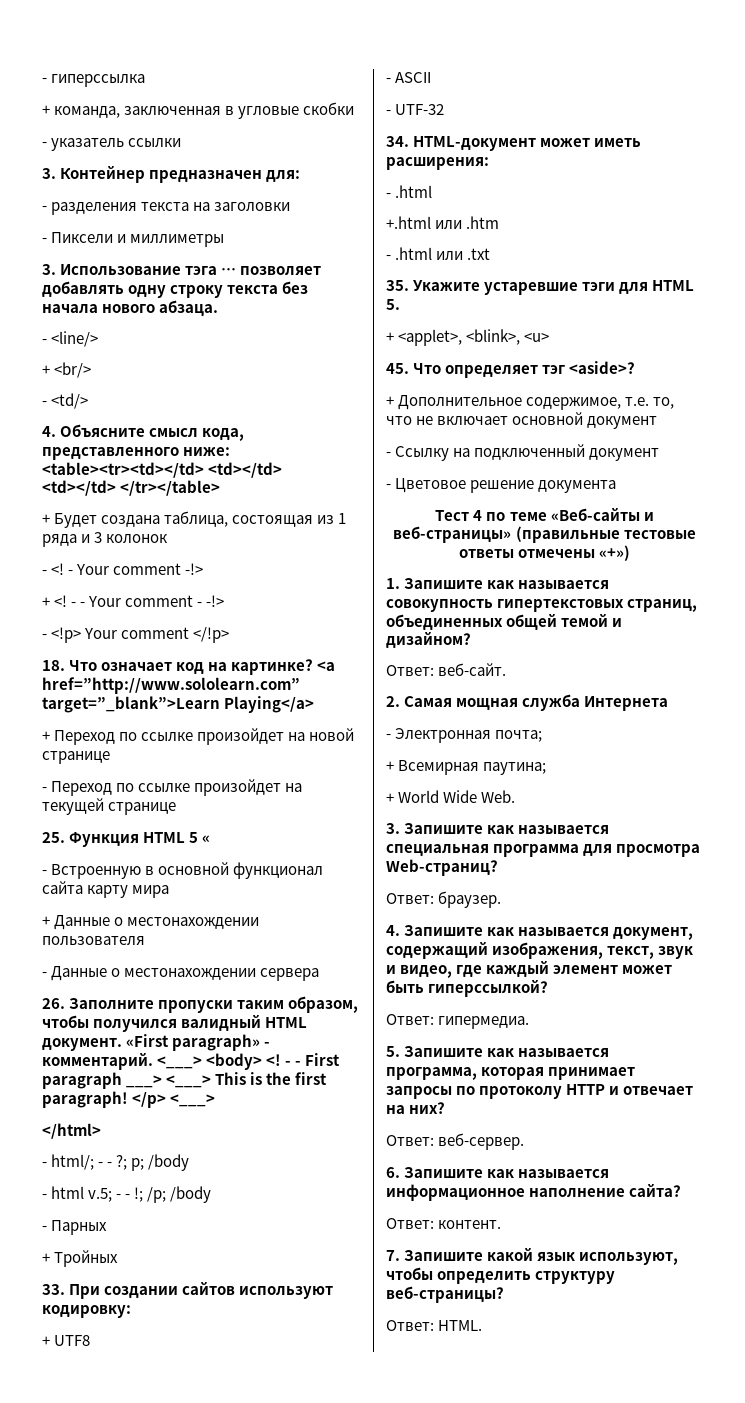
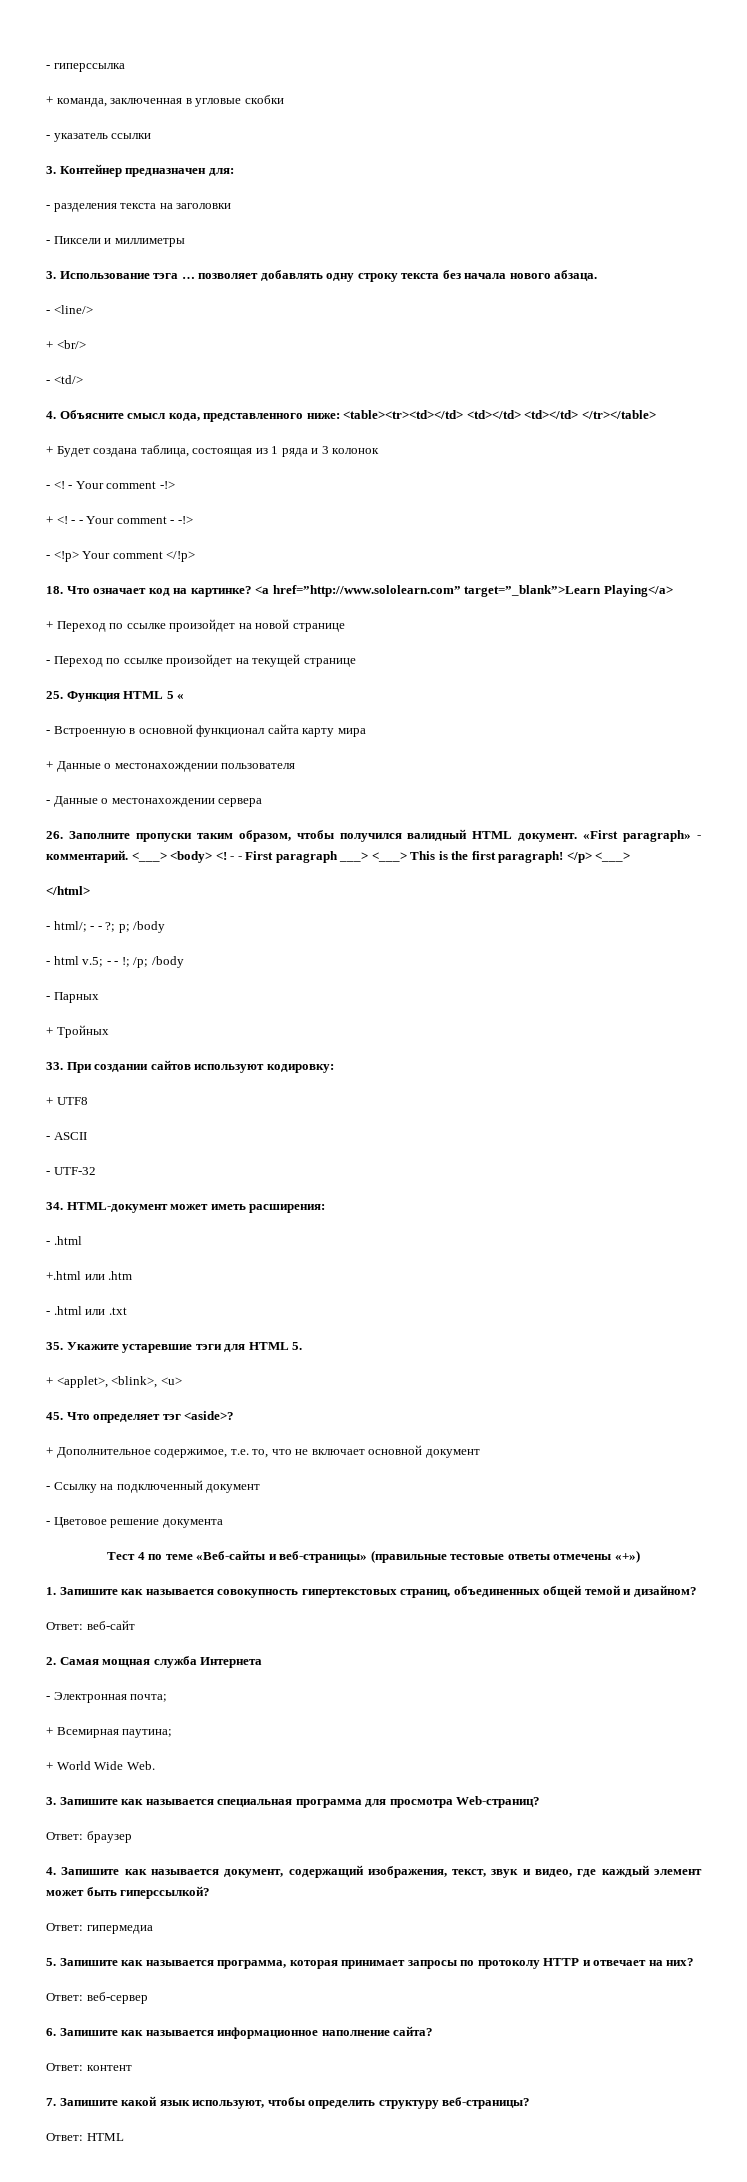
- Ответ: веб-сайт.
+ Ответ: веб-сайт
- Ответ: браузер.
+ Ответ: браузер
- Ответ: гипермедиа.
+ Ответ: гипермедиа
- Ответ: веб-сервер.
+ Ответ: веб-сервер
- Ответ: контент.
+ Ответ: контент
- Ответ: HTML.
+ Ответ: HTML

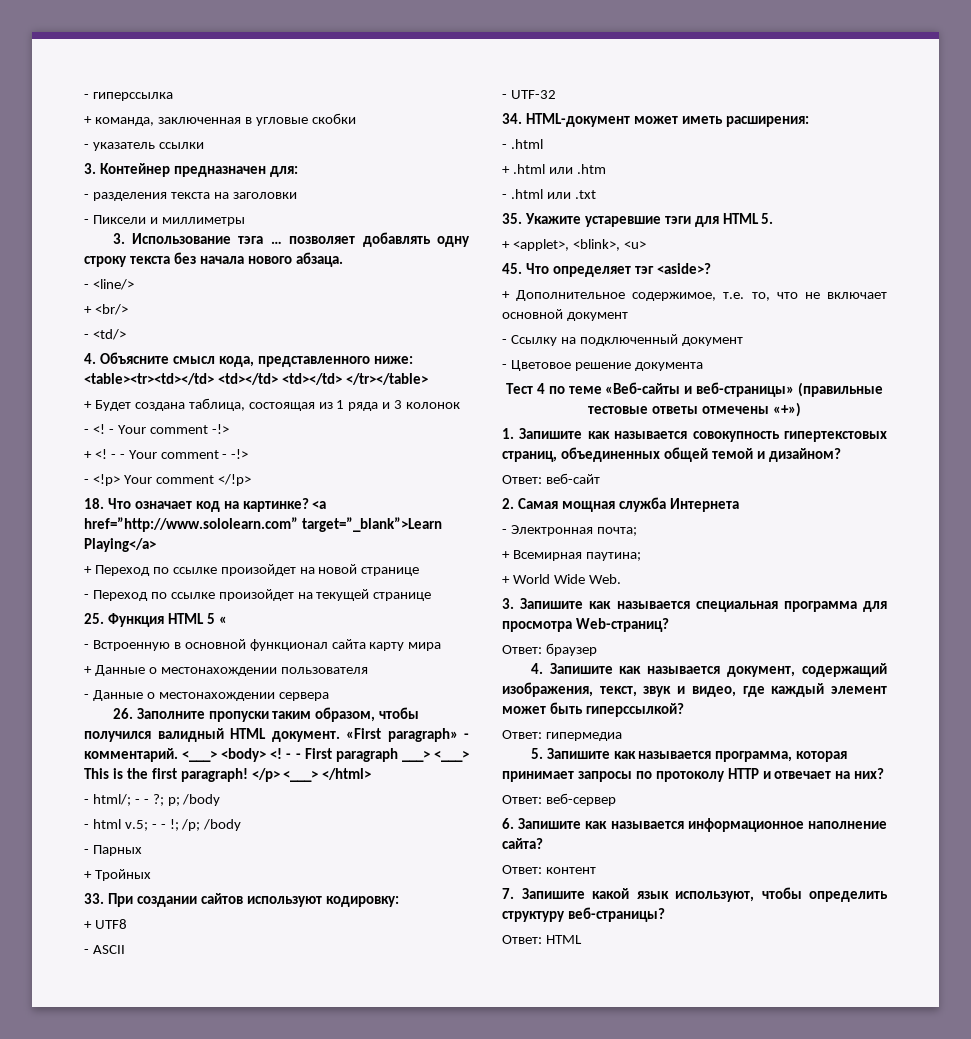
- </p> <___>
- </html>
+ </p> <___> </html>
- +.html или .htm
+ + .html или .htm

